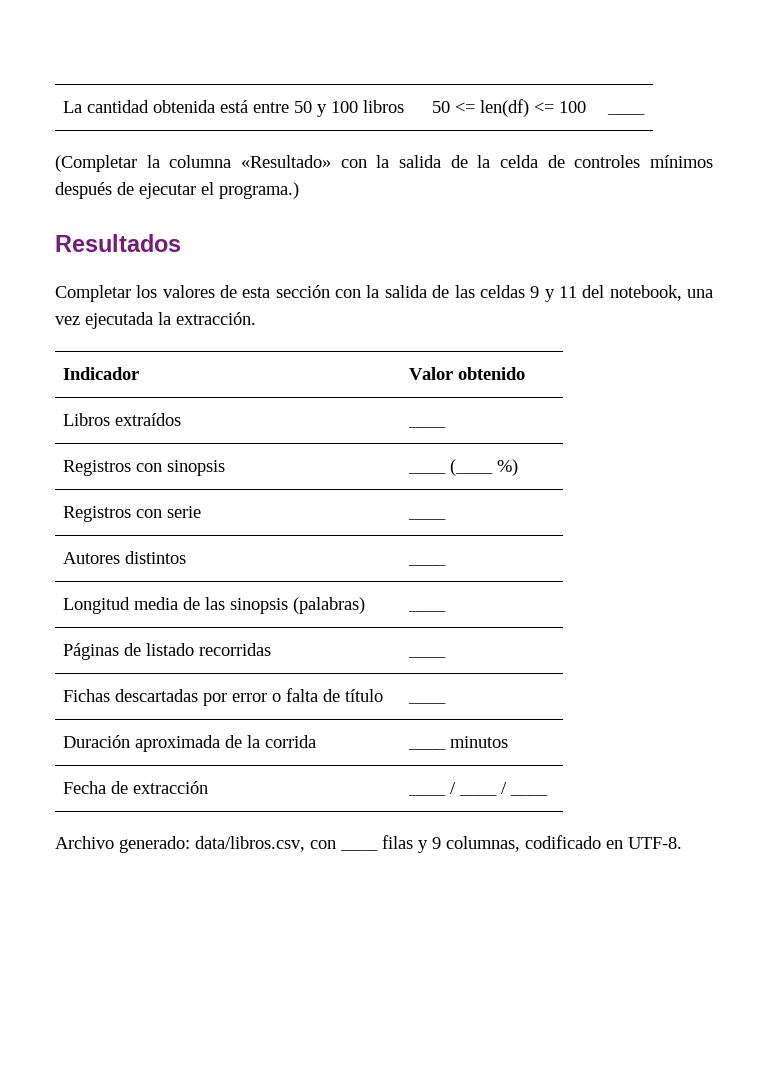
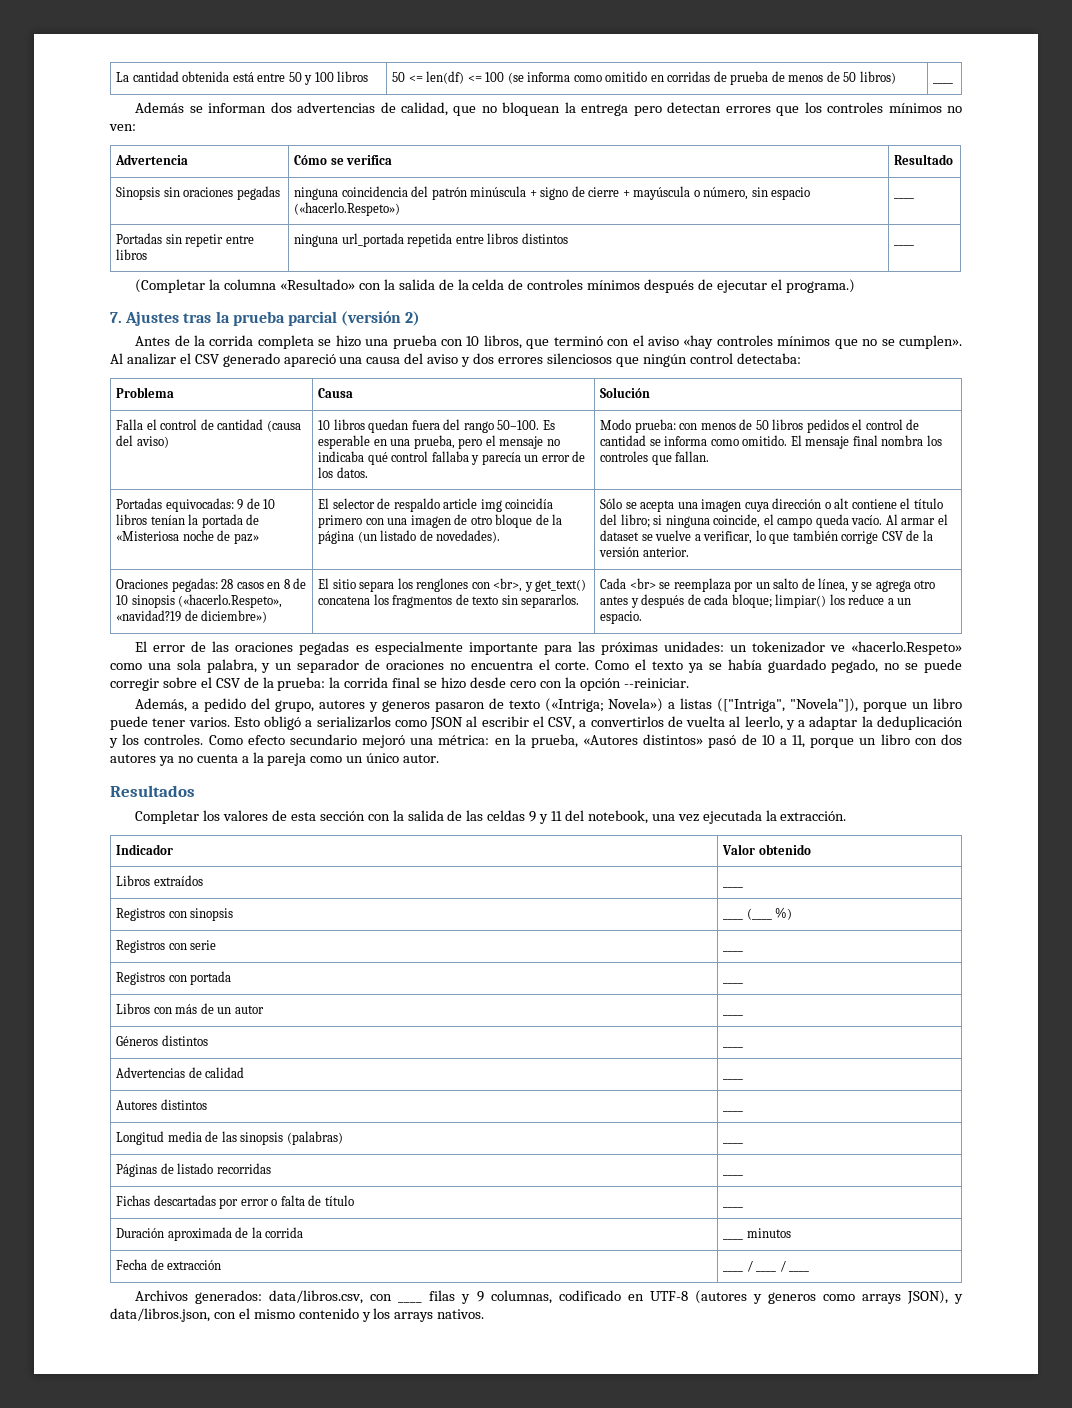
- La cantidad obtenida está entre 50 y 100 libros | 50 <= len(df) <= 100 | ____
+ La cantidad obtenida está entre 50 y 100 libros | 50 <= len(df) <= 100 (se informa como omitido en corridas de prueba de menos de 50 libros) | ____
+ Además se informan dos advertencias de calidad, que no bloquean la entrega pero detectan errores que los controles mínimos no ven:
+ Advertencia | Cómo se verifica | Resultado
+ Sinopsis sin oraciones pegadas | ninguna coincidencia del patrón minúscula + signo de cierre + mayúscula o número, sin espacio («hacerlo.Respeto») | ____
+ Portadas sin repetir entre libros | ninguna url_portada repetida entre libros distintos | ____
+ 7. Ajustes tras la prueba parcial (versión 2)
+ Antes de la corrida completa se hizo una prueba con 10 libros, que terminó con el aviso «hay controles mínimos que no se cumplen». Al analizar el CSV generado apareció una causa del aviso y dos errores silenciosos que ningún control detectaba:
+ Problema | Causa | Solución
+ Falla el control de cantidad (causa del aviso) | 10 libros quedan fuera del rango 50–100. Es esperable en una prueba, pero el mensaje no indicaba qué control fallaba y parecía un error de los datos. | Modo prueba: con menos de 50 libros pedidos el control de cantidad se informa como omitido. El mensaje final nombra los controles que fallan.
+ Portadas equivocadas: 9 de 10 libros tenían la portada de «Misteriosa noche de paz» | El selector de respaldo article img coincidía primero con una imagen de otro bloque de la página (un listado de novedades). | Sólo se acepta una imagen cuya dirección o alt contiene el título del libro; si ninguna coincide, el campo queda vacío. Al armar el dataset se vuelve a verificar, lo que también corrige CSV de la versión anterior.
+ Oraciones pegadas: 28 casos en 8 de 10 sinopsis («hacerlo.Respeto», «navidad?19 de diciembre») | El sitio separa los renglones con <br>, y get_text() concatena los fragmentos de texto sin separarlos. | Cada <br> se reemplaza por un salto de línea, y se agrega otro antes y después de cada bloque; limpiar() los reduce a un espacio.
+ El error de las oraciones pegadas es especialmente importante para las próximas unidades: un tokenizador ve «hacerlo.Respeto» como una sola palabra, y un separador de oraciones no encuentra el corte. Como el texto ya se había guardado pegado, no se puede corregir sobre el CSV de la prueba: la corrida final se hizo desde cero con la opción --reiniciar.
+ Además, a pedido del grupo, autores y generos pasaron de texto («Intriga; Novela») a listas (["Intriga", "Novela"]), porque un libro puede tener varios. Esto obligó a serializarlos como JSON al escribir el CSV, a convertirlos de vuelta al leerlo, y a adaptar la deduplicación y los controles. Como efecto secundario mejoró una métrica: en la prueba, «Autores distintos» pasó de 10 a 11, porque un libro con dos autores ya no cuenta a la pareja como un único autor.
+ Registros con portada | ____
+ Libros con más de un autor | ____
+ Géneros distintos | ____
+ Advertencias de calidad | ____
- Archivo generado: data/libros.csv, con ____ filas y 9 columnas, codificado en UTF-8.
+ Archivos generados: data/libros.csv, con ____ filas y 9 columnas, codificado en UTF-8 (autores y generos como arrays JSON), y data/libros.json, con el mismo contenido y los arrays nativos.

